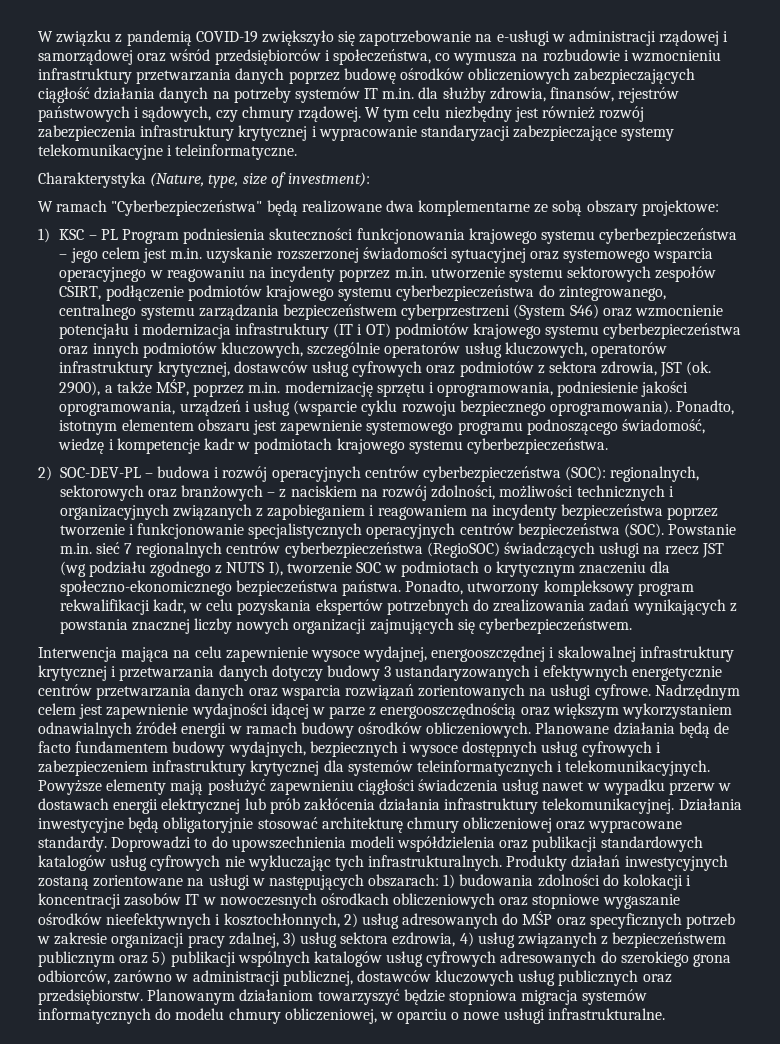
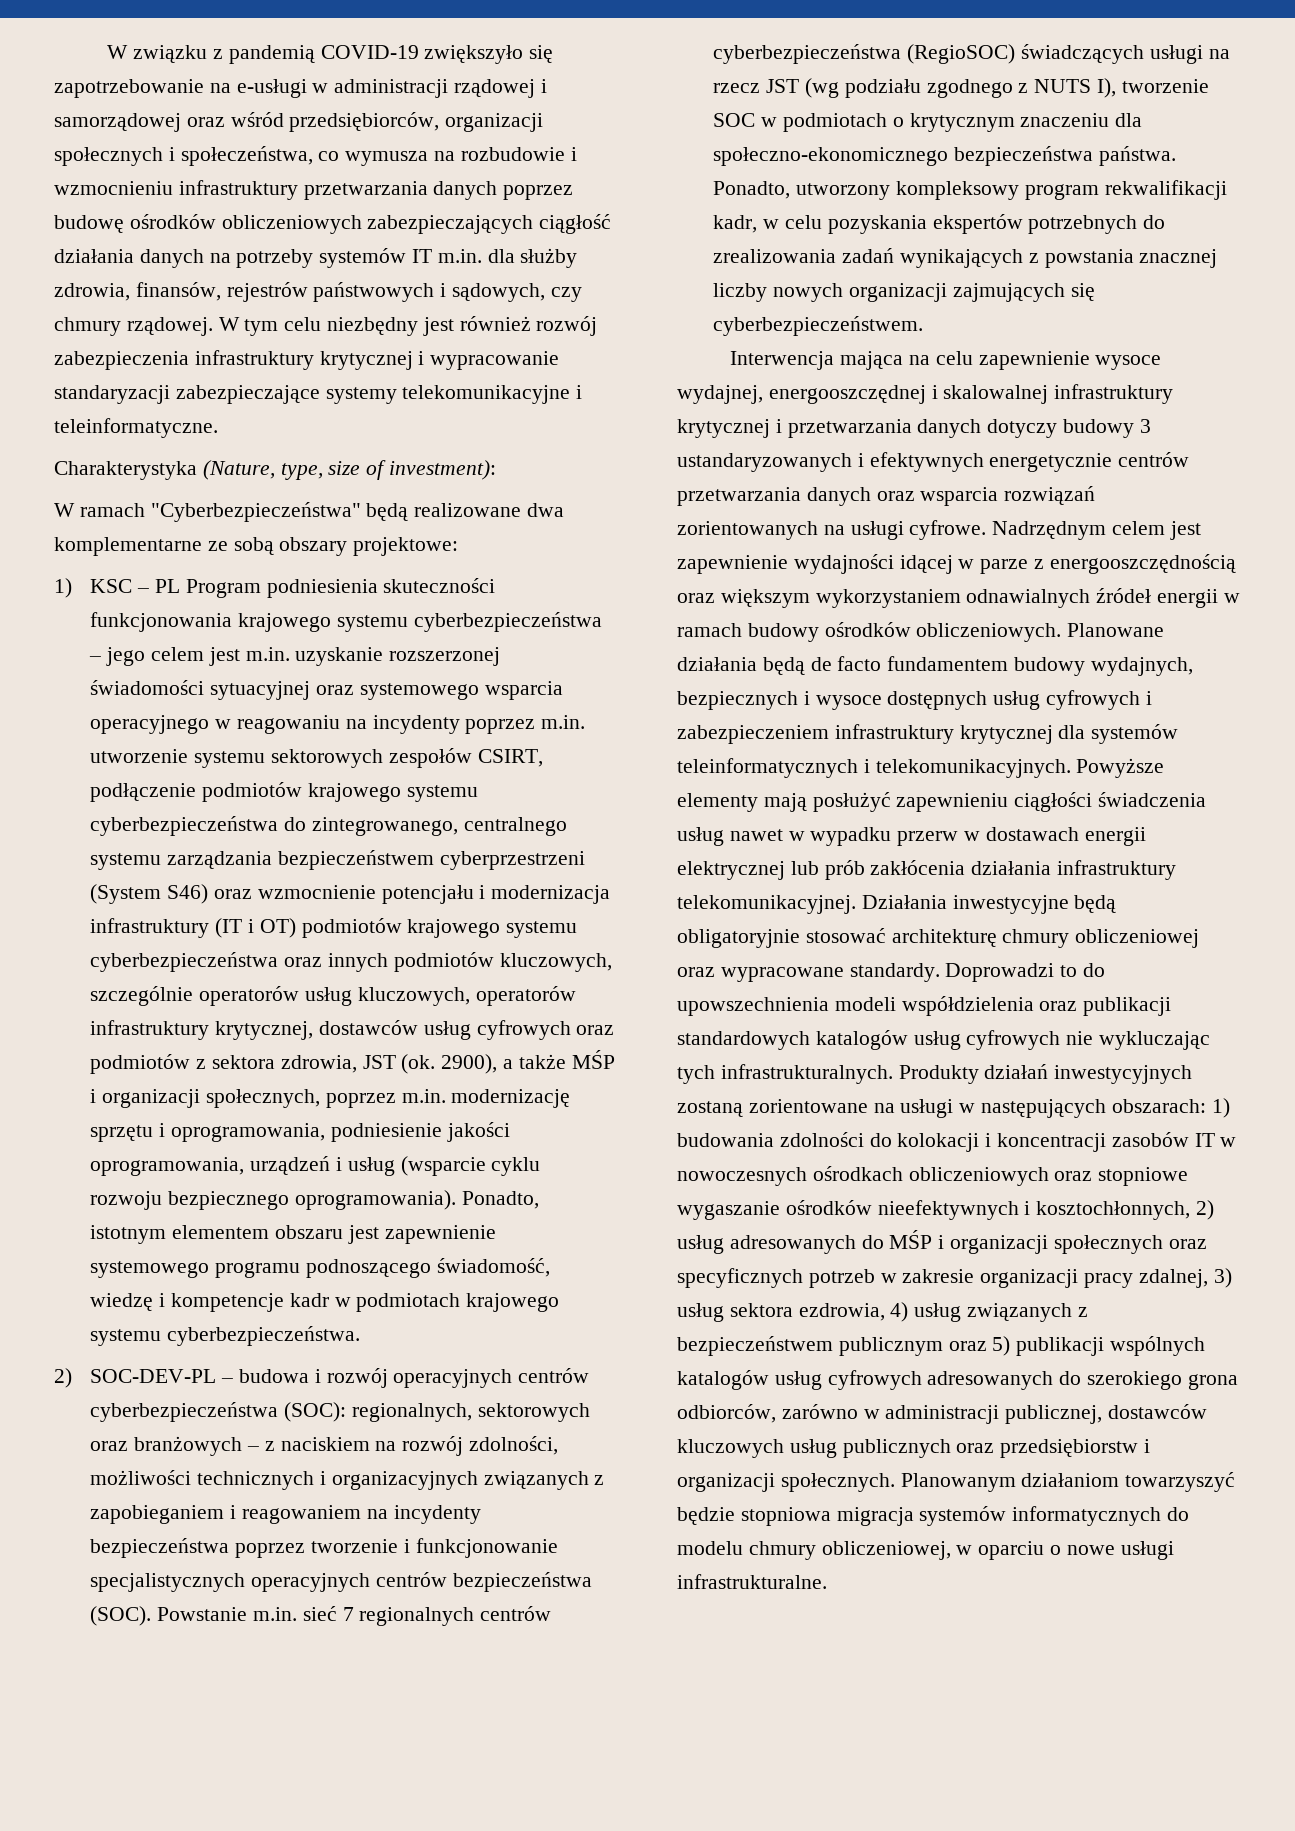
- W związku z pandemią COVID-19 zwiększyło się zapotrzebowanie na e-usługi w administracji rządowej i samorządowej oraz wśród przedsiębiorców i społeczeństwa, co wymusza na rozbudowie i wzmocnieniu infrastruktury przetwarzania danych poprzez budowę ośrodków obliczeniowych zabezpieczających ciągłość działania danych na potrzeby systemów IT m.in. dla służby zdrowia, finansów, rejestrów państwowych i sądowych, czy chmury rządowej.
+ W związku z pandemią COVID-19 zwiększyło się zapotrzebowanie na e-usługi w administracji rządowej i samorządowej oraz wśród przedsiębiorców, organizacji społecznych i społeczeństwa, co wymusza na rozbudowie i wzmocnieniu infrastruktury przetwarzania danych poprzez budowę ośrodków obliczeniowych zabezpieczających ciągłość działania danych na potrzeby systemów IT m.in. dla służby zdrowia, finansów, rejestrów państwowych i sądowych, czy chmury rządowej.
- 2900), a także MŚP, poprzez m.in. modernizację sprzętu i oprogramowania, podniesienie jakości oprogramowania, urządzeń i usług (wsparcie cyklu rozwoju bezpiecznego oprogramowania).
+ 2900), a także MŚP i organizacji społecznych, poprzez m.in. modernizację sprzętu i oprogramowania, podniesienie jakości oprogramowania, urządzeń i usług (wsparcie cyklu rozwoju bezpiecznego oprogramowania).
- 1) budowania zdolności do kolokacji i koncentracji zasobów IT w nowoczesnych ośrodkach obliczeniowych oraz stopniowe wygaszanie ośrodków nieefektywnych i kosztochłonnych, 2) usług adresowanych do MŚP oraz specyficznych potrzeb w zakresie organizacji pracy zdalnej, 3) usług sektora ezdrowia, 4) usług związanych z bezpieczeństwem publicznym oraz 5) publikacji wspólnych katalogów usług cyfrowych adresowanych do szerokiego grona odbiorców, zarówno w administracji publicznej, dostawców kluczowych usług publicznych oraz przedsiębiorstw.
+ 1) budowania zdolności do kolokacji i koncentracji zasobów IT w nowoczesnych ośrodkach obliczeniowych oraz stopniowe wygaszanie ośrodków nieefektywnych i kosztochłonnych, 2) usług adresowanych do MŚP i organizacji społecznych oraz specyficznych potrzeb w zakresie organizacji pracy zdalnej, 3) usług sektora ezdrowia, 4) usług związanych z bezpieczeństwem publicznym oraz 5) publikacji wspólnych katalogów usług cyfrowych adresowanych do szerokiego grona odbiorców, zarówno w administracji publicznej, dostawców kluczowych usług publicznych oraz przedsiębiorstw i organizacji społecznych.

